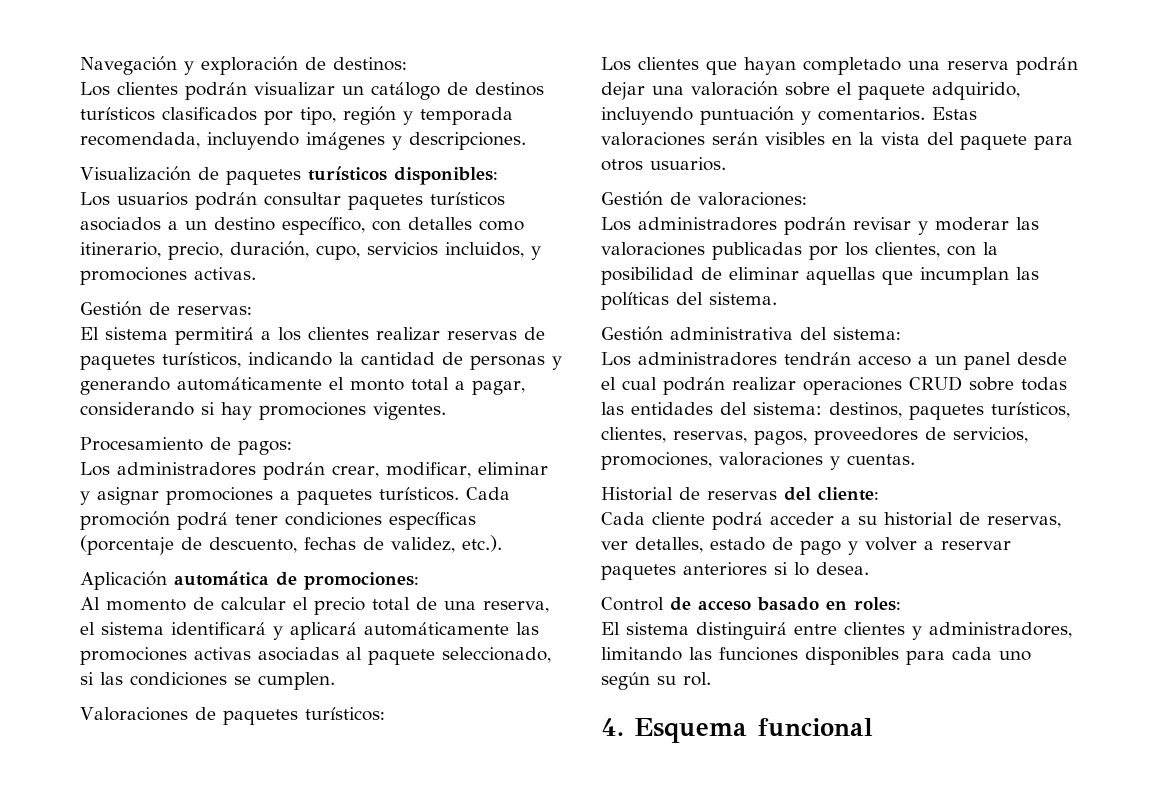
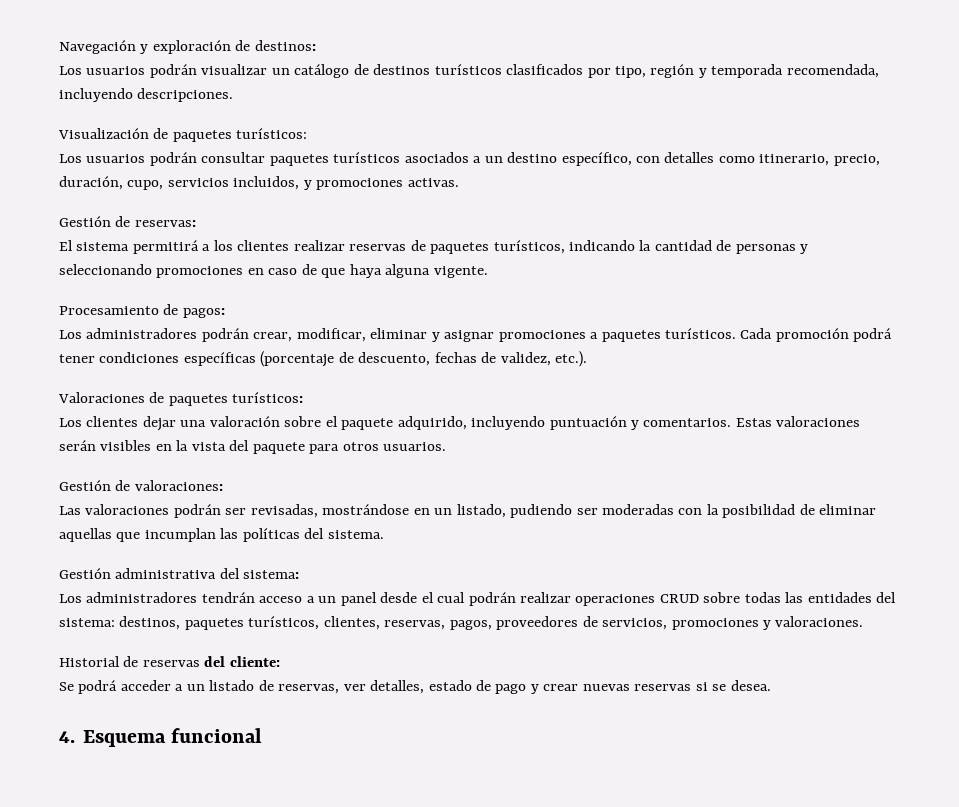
- Los clientes podrán visualizar un catálogo de destinos turísticos clasificados por tipo, región y temporada recomendada, incluyendo imágenes y descripciones.
+ Los usuarios podrán visualizar un catálogo de destinos turísticos clasificados por tipo, región y temporada recomendada, incluyendo descripciones.
- Visualización de paquetes turísticos disponibles:
+ Visualización de paquetes turísticos:
- El sistema permitirá a los clientes realizar reservas de paquetes turísticos, indicando la cantidad de personas y generando automáticamente el monto total a pagar, considerando si hay promociones vigentes.
+ El sistema permitirá a los clientes realizar reservas de paquetes turísticos, indicando la cantidad de personas y seleccionando promociones en caso de que haya alguna vigente.
- Aplicación automática de promociones:
- Al momento de calcular el precio total de una reserva, el sistema identificará y aplicará automáticamente las promociones activas asociadas al paquete seleccionado, si las condiciones se cumplen.
- Los clientes que hayan completado una reserva podrán dejar una valoración sobre el paquete adquirido, incluyendo puntuación y comentarios.
+ Los clientes dejar una valoración sobre el paquete adquirido, incluyendo puntuación y comentarios.
- Los administradores podrán revisar y moderar las valoraciones publicadas por los clientes, con la posibilidad de eliminar aquellas que incumplan las políticas del sistema.
+ Las valoraciones podrán ser revisadas, mostrándose en un listado, pudiendo ser moderadas con la posibilidad de eliminar aquellas que incumplan las políticas del sistema.
- Los administradores tendrán acceso a un panel desde el cual podrán realizar operaciones CRUD sobre todas las entidades del sistema: destinos, paquetes turísticos, clientes, reservas, pagos, proveedores de servicios, promociones, valoraciones y cuentas.
+ Los administradores tendrán acceso a un panel desde el cual podrán realizar operaciones CRUD sobre todas las entidades del sistema: destinos, paquetes turísticos, clientes, reservas, pagos, proveedores de servicios, promociones y valoraciones.
- Cada cliente podrá acceder a su historial de reservas, ver detalles, estado de pago y volver a reservar paquetes anteriores si lo desea.
- Control de acceso basado en roles:
- El sistema distinguirá entre clientes y administradores, limitando las funciones disponibles para cada uno según su rol.
+ Se podrá acceder a un listado de reservas, ver detalles, estado de pago y crear nuevas reservas si se desea.

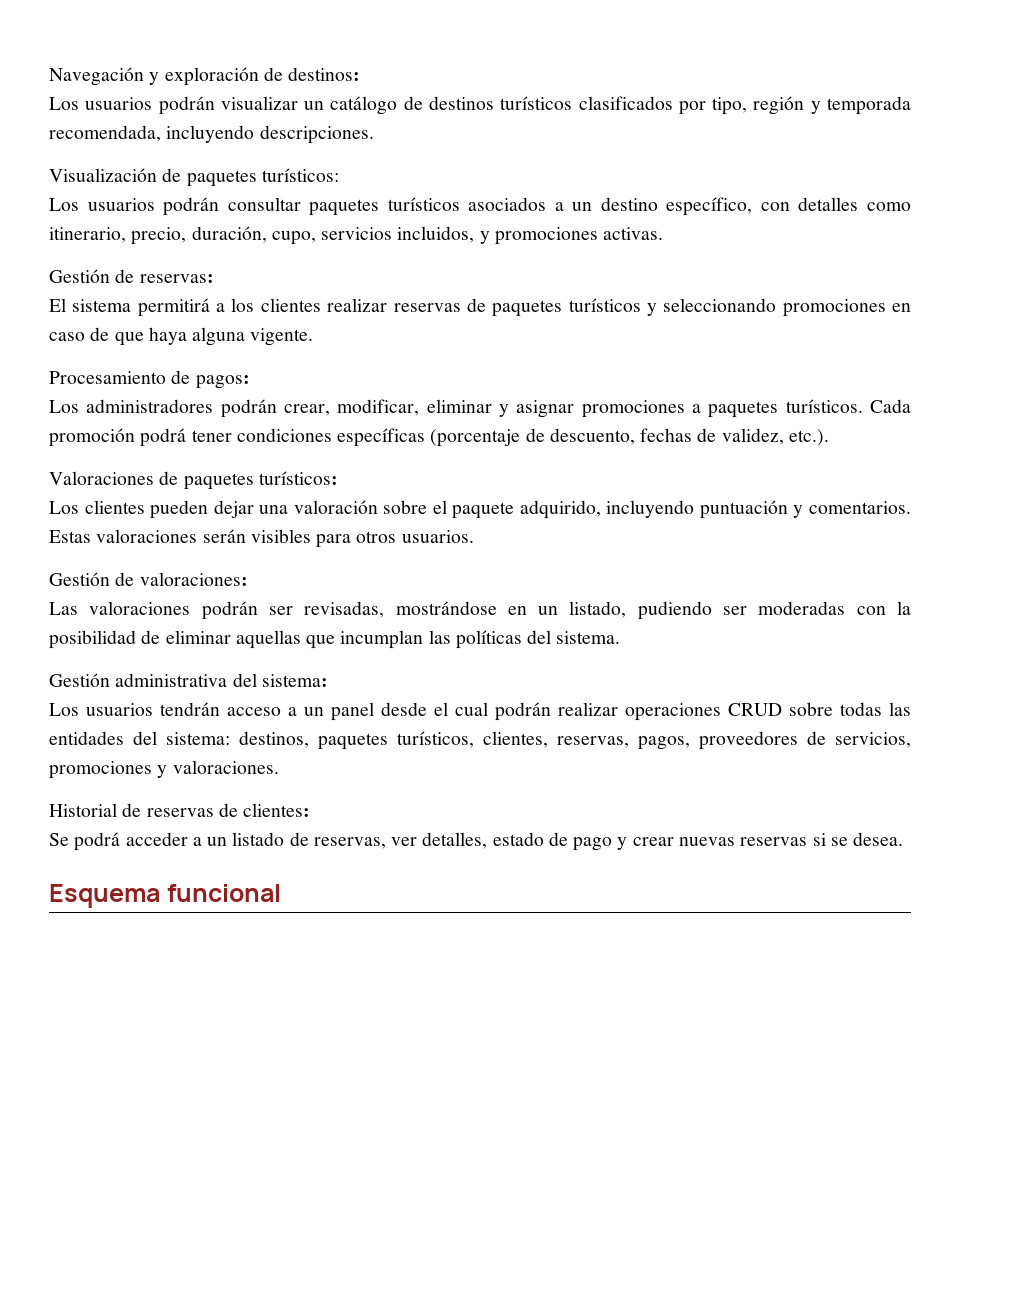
- El sistema permitirá a los clientes realizar reservas de paquetes turísticos, indicando la cantidad de personas y seleccionando promociones en caso de que haya alguna vigente.
+ El sistema permitirá a los clientes realizar reservas de paquetes turísticos y seleccionando promociones en caso de que haya alguna vigente.
- Los clientes dejar una valoración sobre el paquete adquirido, incluyendo puntuación y comentarios.
+ Los clientes pueden dejar una valoración sobre el paquete adquirido, incluyendo puntuación y comentarios.
- Estas valoraciones serán visibles en la vista del paquete para otros usuarios.
+ Estas valoraciones serán visibles para otros usuarios.
- Los administradores tendrán acceso a un panel desde el cual podrán realizar operaciones CRUD sobre todas las entidades del sistema: destinos, paquetes turísticos, clientes, reservas, pagos, proveedores de servicios, promociones y valoraciones.
+ Los usuarios tendrán acceso a un panel desde el cual podrán realizar operaciones CRUD sobre todas las entidades del sistema: destinos, paquetes turísticos, clientes, reservas, pagos, proveedores de servicios, promociones y valoraciones.
- Historial de reservas del cliente:
+ Historial de reservas de clientes:
- 4. Esquema funcional
+ Esquema funcional

